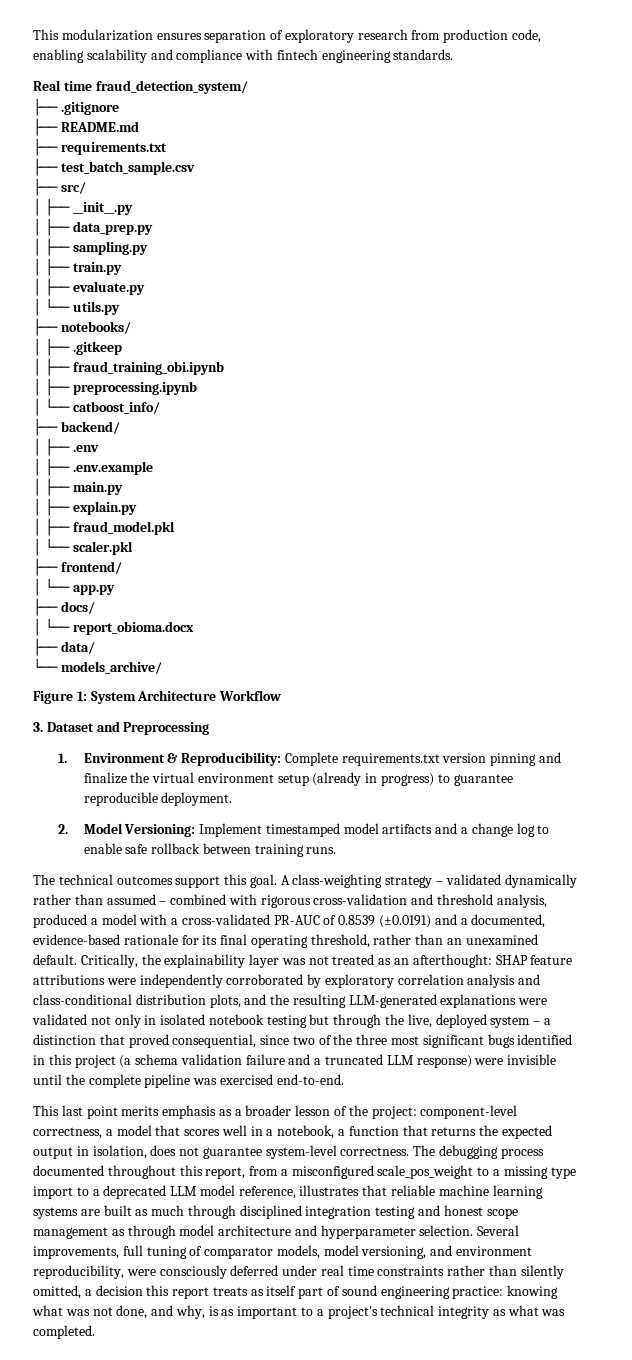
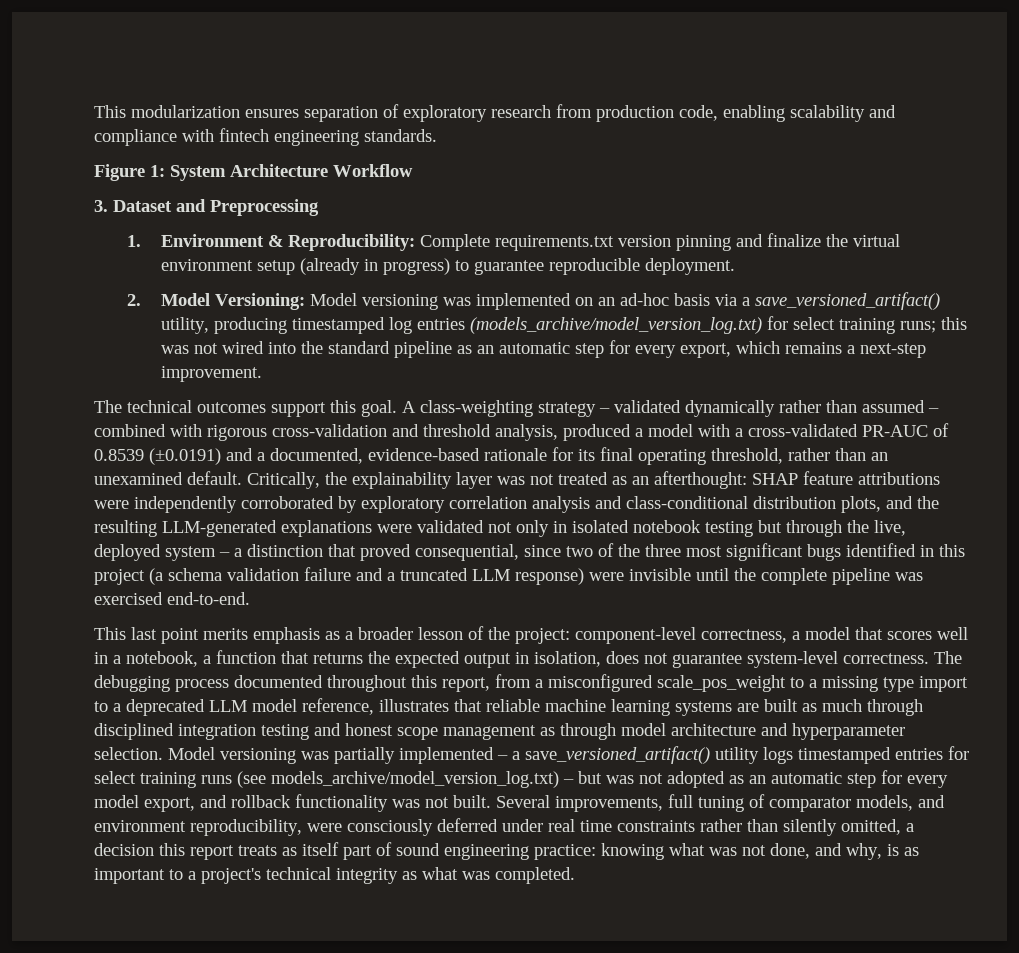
- Real time fraud_detection_system/
- ├── .gitignore
- ├── README.md
- ├── requirements.txt
- ├── test_batch_sample.csv
- ├── src/
- │ ├── __init__.py
- │ ├── data_prep.py
- │ ├── sampling.py
- │ ├── train.py
- │ ├── evaluate.py
- │ └── utils.py
- ├── notebooks/
- │ ├── .gitkeep
- │ ├── fraud_training_obi.ipynb
- │ ├── preprocessing.ipynb
- │ └── catboost_info/
- ├── backend/
- │ ├── .env
- │ ├── .env.example
- │ ├── main.py
- │ ├── explain.py
- │ ├── fraud_model.pkl
- │ └── scaler.pkl
- ├── frontend/
- │ └── app.py
- ├── docs/
- │ └── report_obioma.docx
- ├── data/
- └── models_archive/
- 2. Model Versioning: Implement timestamped model artifacts and a change log to enable safe rollback between training runs.
+ 2. Model Versioning: Model versioning was implemented on an ad-hoc basis via a save_versioned_artifact() utility, producing timestamped log entries (models_archive/model_version_log.txt) for select training runs; this was not wired into the standard pipeline as an automatic step for every export, which remains a next-step improvement.
+ Model versioning was partially implemented – a save_versioned_artifact() utility logs timestamped entries for select training runs (see models_archive/model_version_log.txt) – but was not adopted as an automatic step for every model export, and rollback functionality was not built.
- Several improvements, full tuning of comparator models, model versioning, and environment reproducibility, were consciously deferred under real time constraints rather than silently omitted, a decision this report treats as itself part of sound engineering practice: knowing what was not done, and why, is as important to a project's technical integrity as what was completed.
+ Several improvements, full tuning of comparator models, and environment reproducibility, were consciously deferred under real time constraints rather than silently omitted, a decision this report treats as itself part of sound engineering practice: knowing what was not done, and why, is as important to a project's technical integrity as what was completed.

